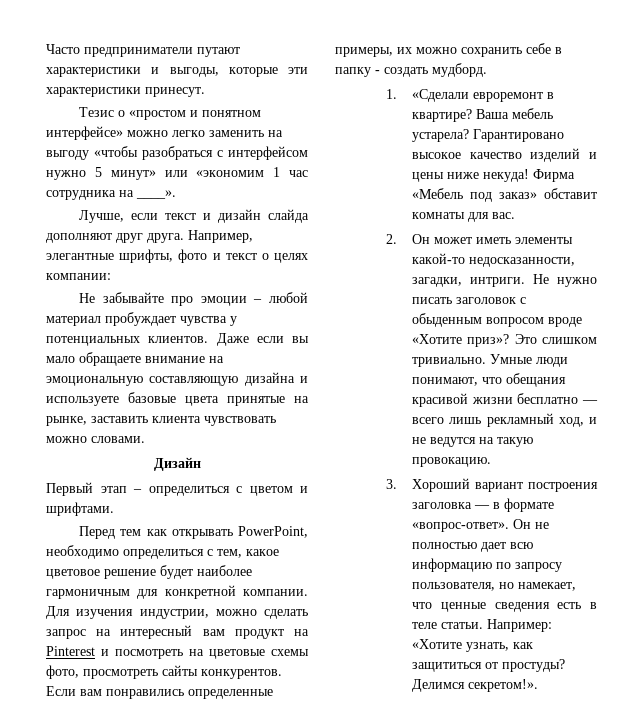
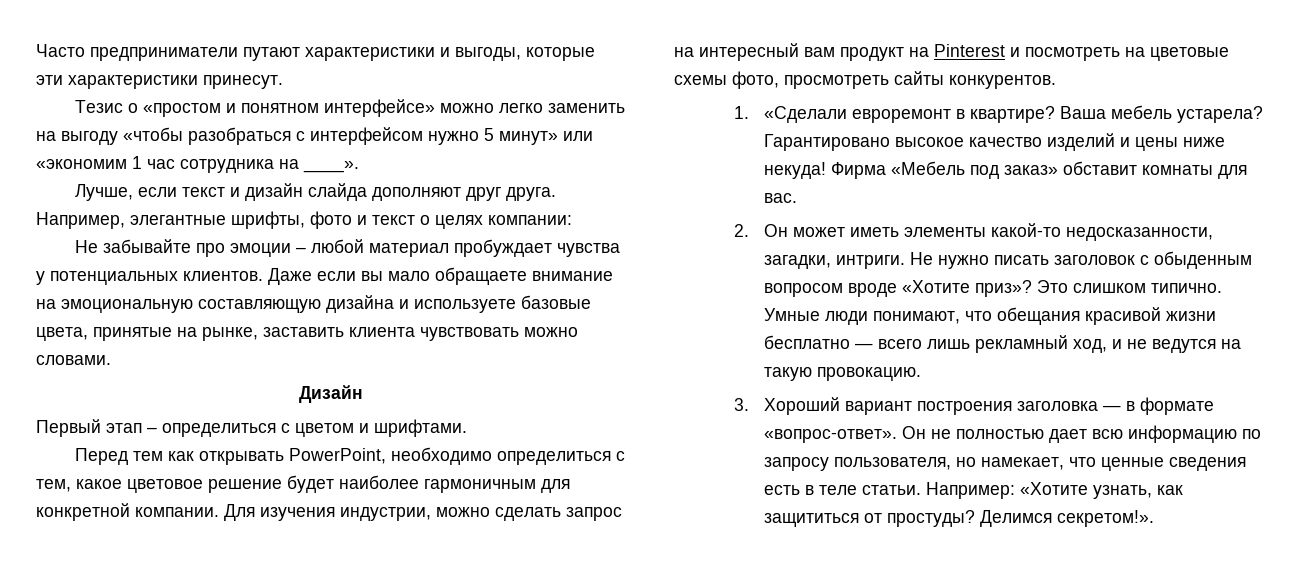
- Даже если вы мало обращаете внимание на эмоциональную составляющую дизайна и используете базовые цвета принятые на рынке, заставить клиента чувствовать можно словами.
+ Даже если вы мало обращаете внимание на эмоциональную составляющую дизайна и используете базовые цвета, принятые на рынке, заставить клиента чувствовать можно словами.
- Если вам понравились определенные примеры, их можно сохранить себе в папку - создать мудборд.
- Это слишком тривиально.
+ Это слишком типично.

